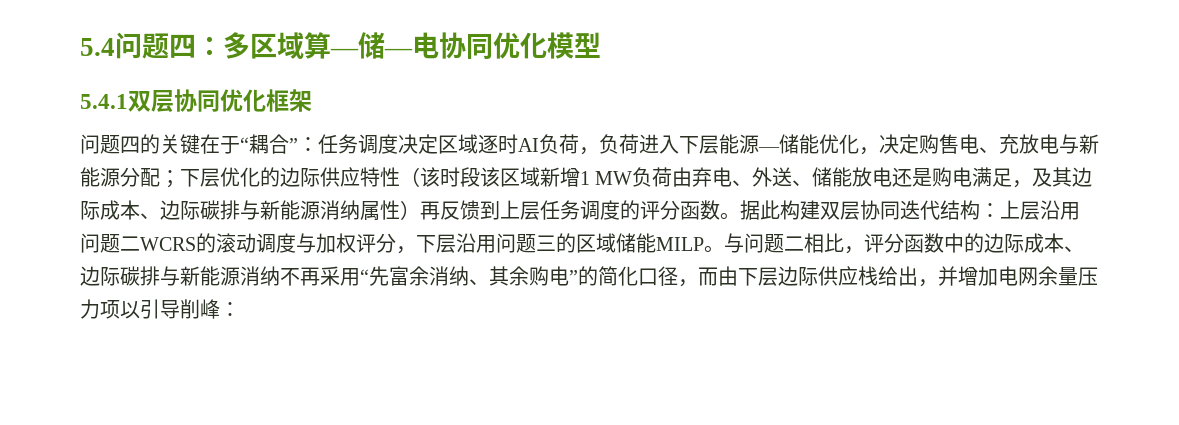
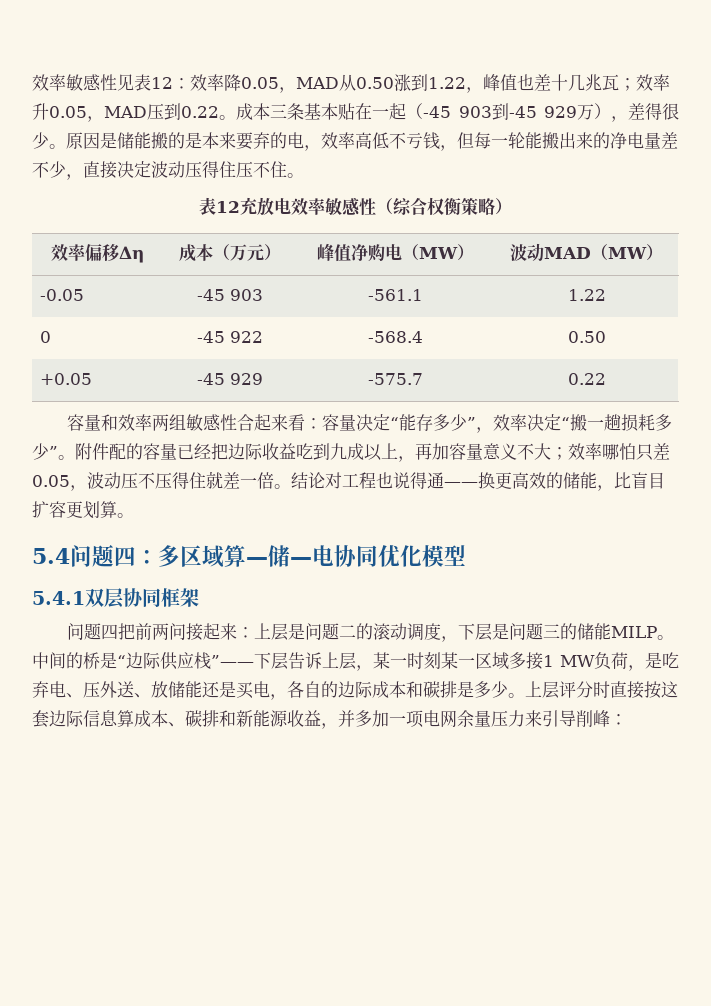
+ 效率敏感性见表12：效率降0.05，MAD从0.50涨到1.22，峰值也差十几兆瓦；效率升0.05，MAD压到0.22。成本三条基本贴在一起（-45 903到-45 929万），差得很少。原因是储能搬的是本来要弃的电，效率高低不亏钱，但每一轮能搬出来的净电量差不少，直接决定波动压得住压不住。
+ 表12充放电效率敏感性（综合权衡策略）
+ 效率偏移Δη | 成本（万元） | 峰值净购电（MW） | 波动MAD（MW）
+ -0.05 | -45 903 | -561.1 | 1.22
+ 0 | -45 922 | -568.4 | 0.50
+ +0.05 | -45 929 | -575.7 | 0.22
+ 容量和效率两组敏感性合起来看：容量决定“能存多少”，效率决定“搬一趟损耗多少”。附件配的容量已经把边际收益吃到九成以上，再加容量意义不大；效率哪怕只差0.05，波动压不压得住就差一倍。结论对工程也说得通——换更高效的储能，比盲目扩容更划算。
- 5.4.1双层协同优化框架
+ 5.4.1双层协同框架
- 问题四的关键在于“耦合”：任务调度决定区域逐时AI负荷，负荷进入下层能源—储能优化，决定购售电、充放电与新能源分配；下层优化的边际供应特性（该时段该区域新增1 MW负荷由弃电、外送、储能放电还是购电满足，及其边际成本、边际碳排与新能源消纳属性）再反馈到上层任务调度的评分函数。据此构建双层协同迭代结构：上层沿用问题二WCRS的滚动调度与加权评分，下层沿用问题三的区域储能MILP。
+ 问题四把前两问接起来：上层是问题二的滚动调度，下层是问题三的储能MILP。
- 与问题二相比，评分函数中的边际成本、边际碳排与新能源消纳不再采用“先富余消纳、其余购电”的简化口径，而由下层边际供应栈给出，并增加电网余量压力项以引导削峰：
+ 中间的桥是“边际供应栈”——下层告诉上层，某一时刻某一区域多接1 MW负荷，是吃弃电、压外送、放储能还是买电，各自的边际成本和碳排是多少。上层评分时直接按这套边际信息算成本、碳排和新能源收益，并多加一项电网余量压力来引导削峰：

